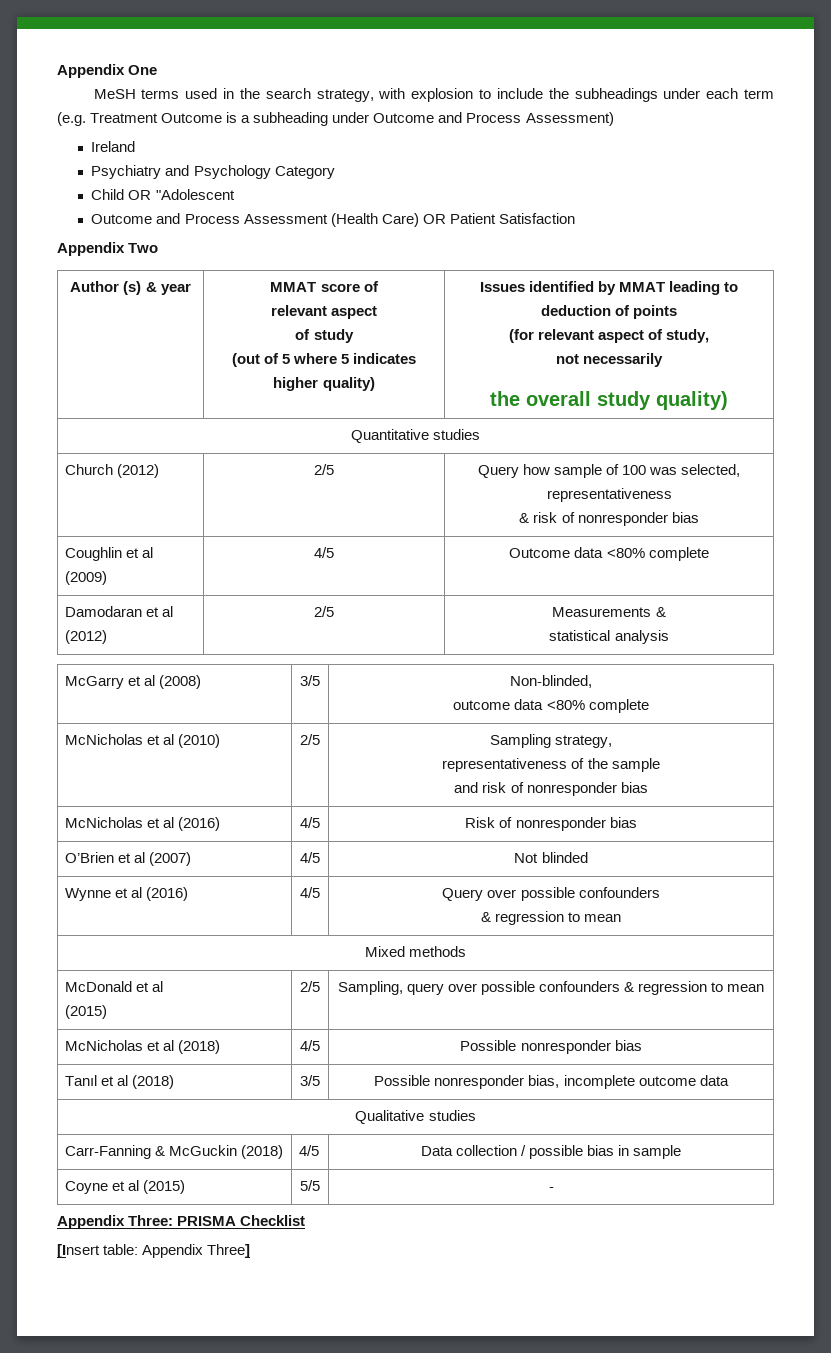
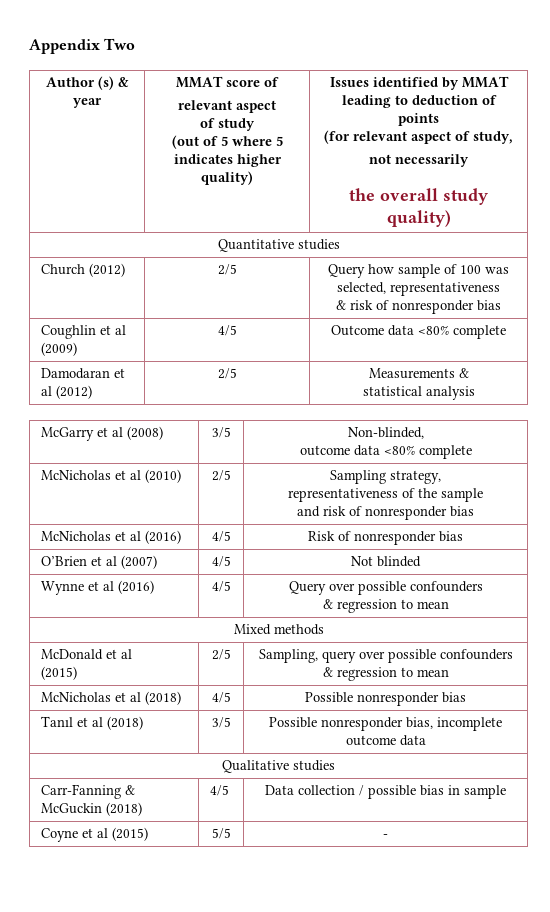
- Appendix One
- MeSH terms used in the search strategy, with explosion to include the subheadings under each term (e.g. Treatment Outcome is a subheading under Outcome and Process Assessment)
- Ireland
- Psychiatry and Psychology Category
- Child OR "Adolescent
- Outcome and Process Assessment (Health Care) OR Patient Satisfaction
- Appendix Three: PRISMA Checklist
- [Insert table: Appendix Three]

